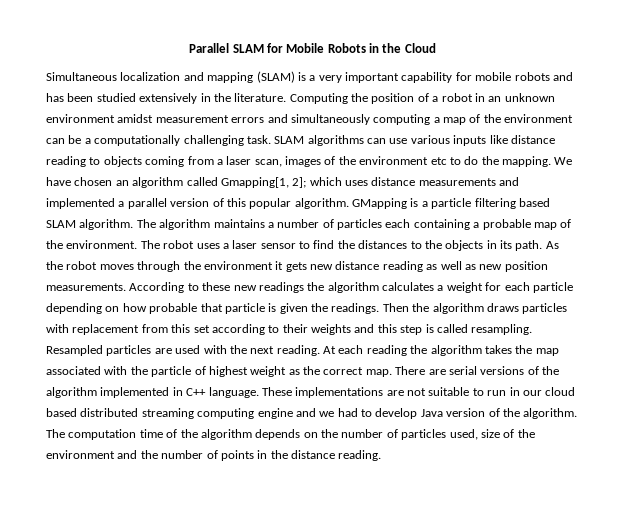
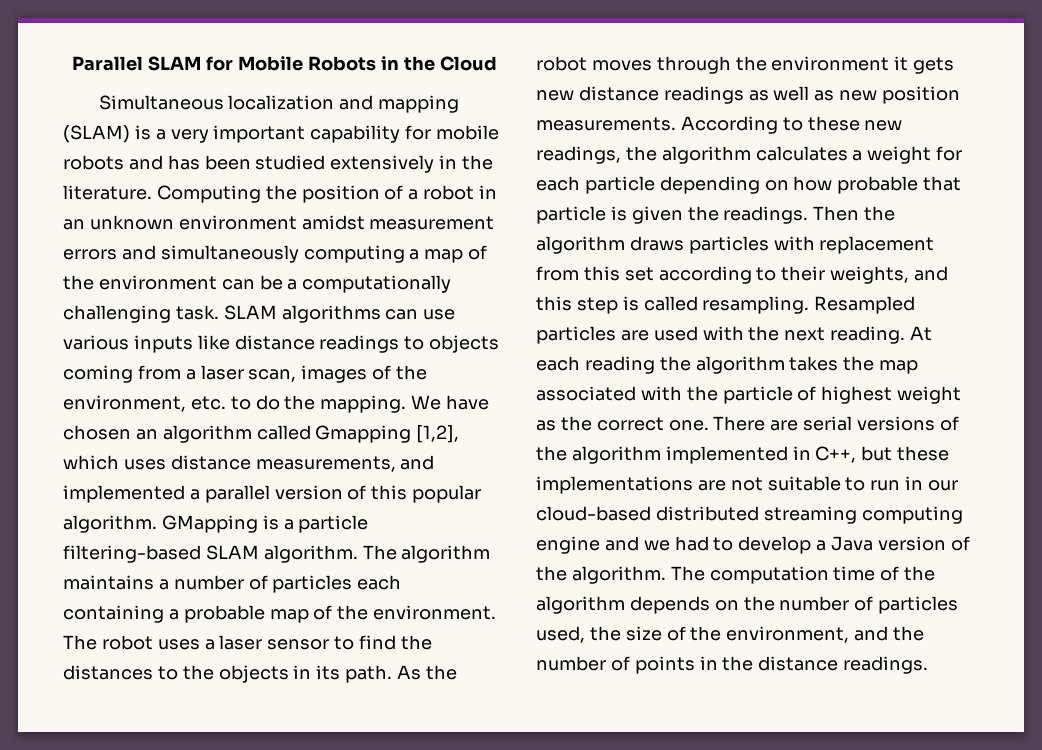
- SLAM algorithms can use various inputs like distance reading to objects coming from a laser scan, images of the environment etc to do the mapping.
+ SLAM algorithms can use various inputs like distance readings to objects coming from a laser scan, images of the environment, etc. to do the mapping.
- We have chosen an algorithm called Gmapping[1, 2]; which uses distance measurements and implemented a parallel version of this popular algorithm.
+ We have chosen an algorithm called Gmapping [1,2], which uses distance measurements, and implemented a parallel version of this popular algorithm.
- GMapping is a particle filtering based SLAM algorithm.
+ GMapping is a particle filtering-based SLAM algorithm.
- As the robot moves through the environment it gets new distance reading as well as new position measurements.
+ As the robot moves through the environment it gets new distance readings as well as new position measurements.
- According to these new readings the algorithm calculates a weight for each particle depending on how probable that particle is given the readings.
+ According to these new readings, the algorithm calculates a weight for each particle depending on how probable that particle is given the readings.
- Then the algorithm draws particles with replacement from this set according to their weights and this step is called resampling.
+ Then the algorithm draws particles with replacement from this set according to their weights, and this step is called resampling.
- At each reading the algorithm takes the map associated with the particle of highest weight as the correct map.
+ At each reading the algorithm takes the map associated with the particle of highest weight as the correct one.
- There are serial versions of the algorithm implemented in C++ language. These implementations are not suitable to run in our cloud based distributed streaming computing engine and we had to develop Java version of the algorithm.
+ There are serial versions of the algorithm implemented in C++, but these implementations are not suitable to run in our cloud-based distributed streaming computing engine and we had to develop a Java version of the algorithm.
- The computation time of the algorithm depends on the number of particles used, size of the environment and the number of points in the distance reading.
+ The computation time of the algorithm depends on the number of particles used, the size of the environment, and the number of points in the distance readings.

